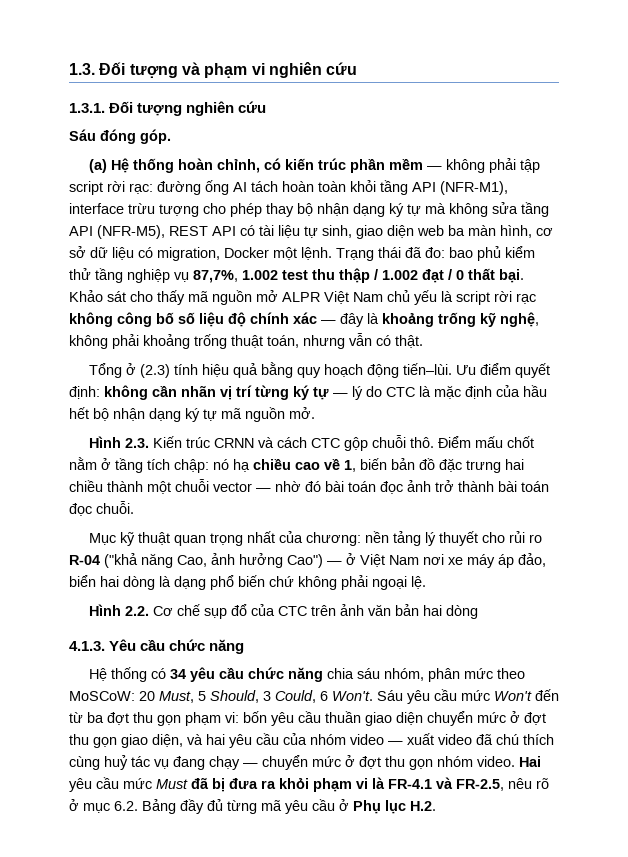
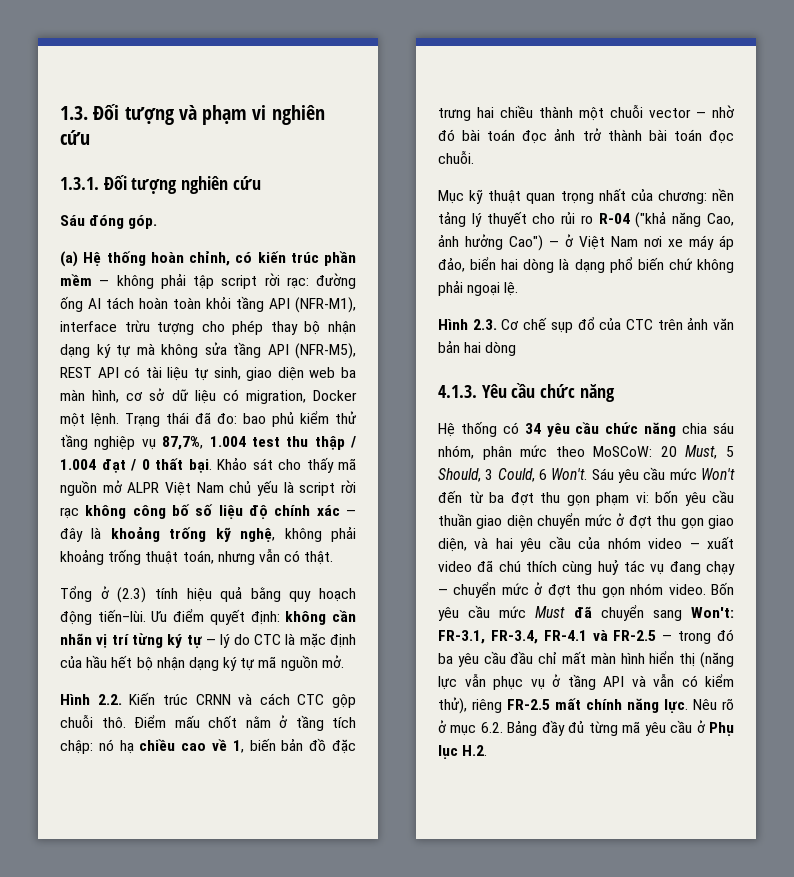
- Trạng thái đã đo: bao phủ kiểm thử tầng nghiệp vụ 87,7%, 1.002 test thu thập / 1.002 đạt / 0 thất bại.
+ Trạng thái đã đo: bao phủ kiểm thử tầng nghiệp vụ 87,7%, 1.004 test thu thập / 1.004 đạt / 0 thất bại.
- Hình 2.3. Kiến trúc CRNN và cách CTC gộp chuỗi thô.
+ Hình 2.2. Kiến trúc CRNN và cách CTC gộp chuỗi thô.
- Hình 2.2. Cơ chế sụp đổ của CTC trên ảnh văn bản hai dòng
+ Hình 2.3. Cơ chế sụp đổ của CTC trên ảnh văn bản hai dòng
- Hai yêu cầu mức Must đã bị đưa ra khỏi phạm vi là FR-4.1 và FR-2.5, nêu rõ ở mục 6.2. Bảng đầy đủ từng mã yêu cầu ở Phụ lục H.2.
+ Bốn yêu cầu mức Must đã chuyển sang Won't: FR-3.1, FR-3.4, FR-4.1 và FR-2.5 — trong đó ba yêu cầu đầu chỉ mất màn hình hiển thị (năng lực vẫn phục vụ ở tầng API và vẫn có kiểm thử), riêng FR-2.5 mất chính năng lực. Nêu rõ ở mục 6.2. Bảng đầy đủ từng mã yêu cầu ở Phụ lục H.2.

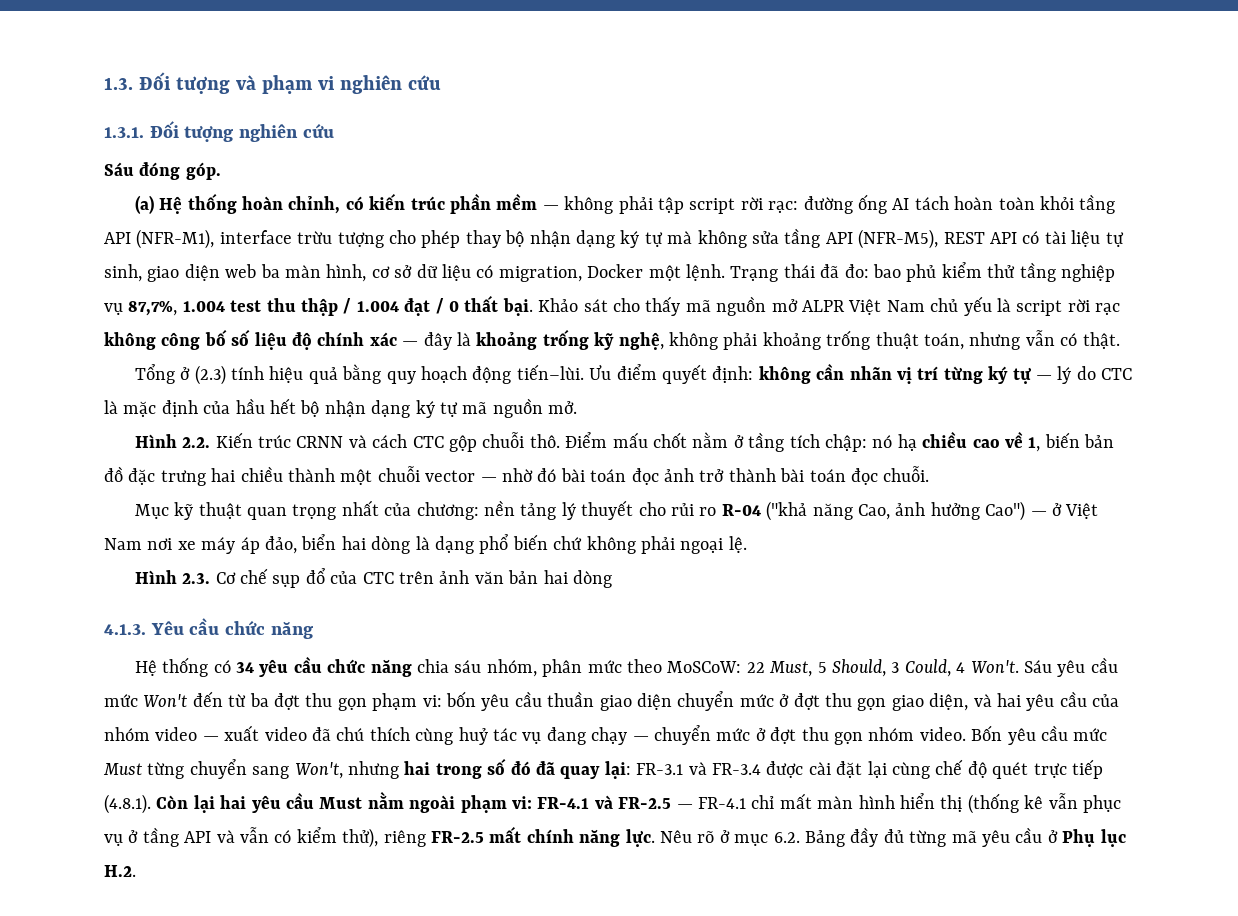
- Hệ thống có 34 yêu cầu chức năng chia sáu nhóm, phân mức theo MoSCoW: 20 Must, 5 Should, 3 Could, 6 Won't.
+ Hệ thống có 34 yêu cầu chức năng chia sáu nhóm, phân mức theo MoSCoW: 22 Must, 5 Should, 3 Could, 4 Won't.
- Bốn yêu cầu mức Must đã chuyển sang Won't: FR-3.1, FR-3.4, FR-4.1 và FR-2.5 — trong đó ba yêu cầu đầu chỉ mất màn hình hiển thị (năng lực vẫn phục vụ ở tầng API và vẫn có kiểm thử), riêng FR-2.5 mất chính năng lực.
+ Bốn yêu cầu mức Must từng chuyển sang Won't, nhưng hai trong số đó đã quay lại: FR-3.1 và FR-3.4 được cài đặt lại cùng chế độ quét trực tiếp (4.8.1). Còn lại hai yêu cầu Must nằm ngoài phạm vi: FR-4.1 và FR-2.5 — FR-4.1 chỉ mất màn hình hiển thị (thống kê vẫn phục vụ ở tầng API và vẫn có kiểm thử), riêng FR-2.5 mất chính năng lực.

